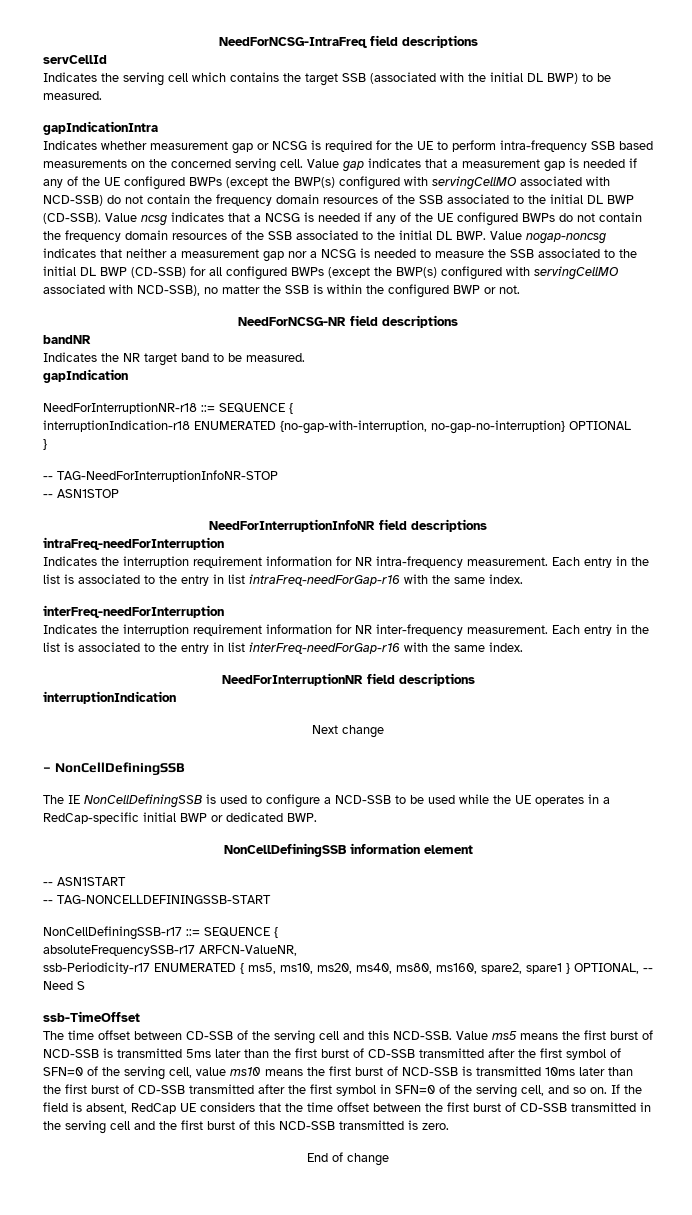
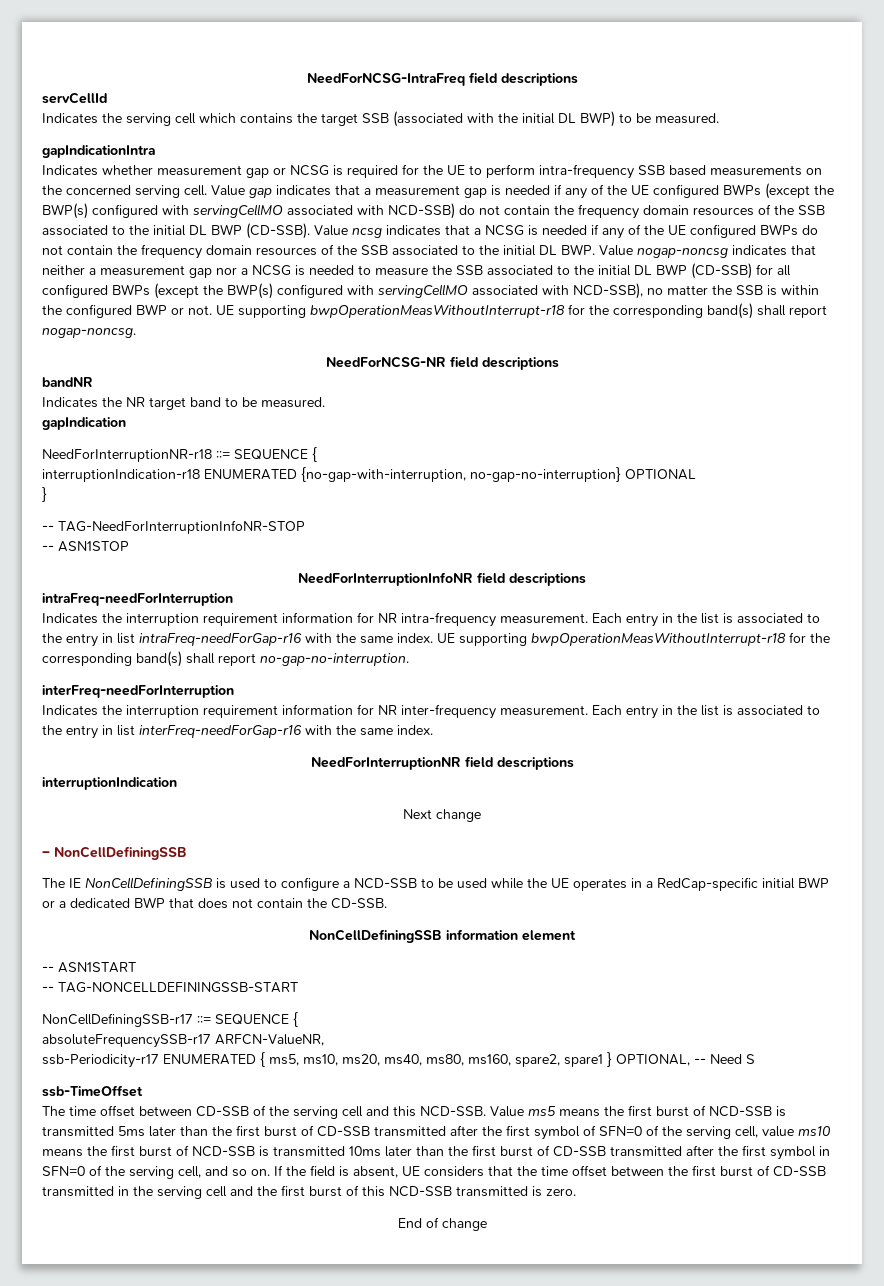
+ UE supporting bwpOperationMeasWithoutInterrupt-r18 for the corresponding band(s) shall report nogap-noncsg.
+ UE supporting bwpOperationMeasWithoutInterrupt-r18 for the corresponding band(s) shall report no-gap-no-interruption.
- The IE NonCellDefiningSSB is used to configure a NCD-SSB to be used while the UE operates in a RedCap-specific initial BWP or dedicated BWP.
+ The IE NonCellDefiningSSB is used to configure a NCD-SSB to be used while the UE operates in a RedCap-specific initial BWP or a dedicated BWP that does not contain the CD-SSB.
- If the field is absent, RedCap UE considers that the time offset between the first burst of CD-SSB transmitted in the serving cell and the first burst of this NCD-SSB transmitted is zero.
+ If the field is absent, UE considers that the time offset between the first burst of CD-SSB transmitted in the serving cell and the first burst of this NCD-SSB transmitted is zero.

